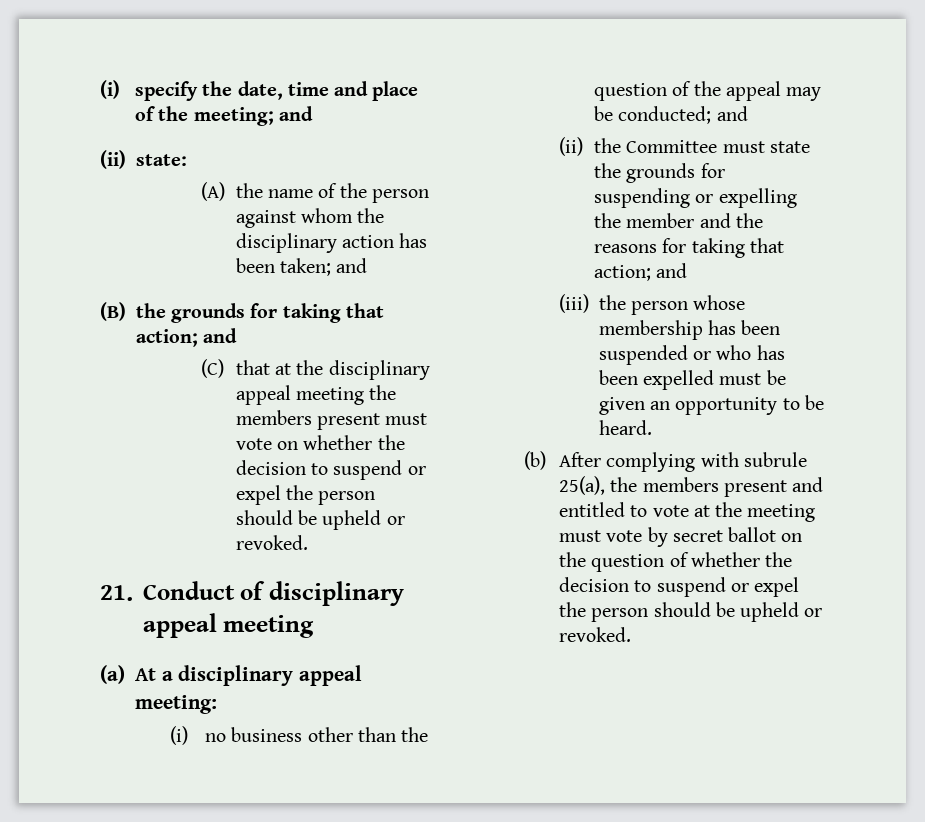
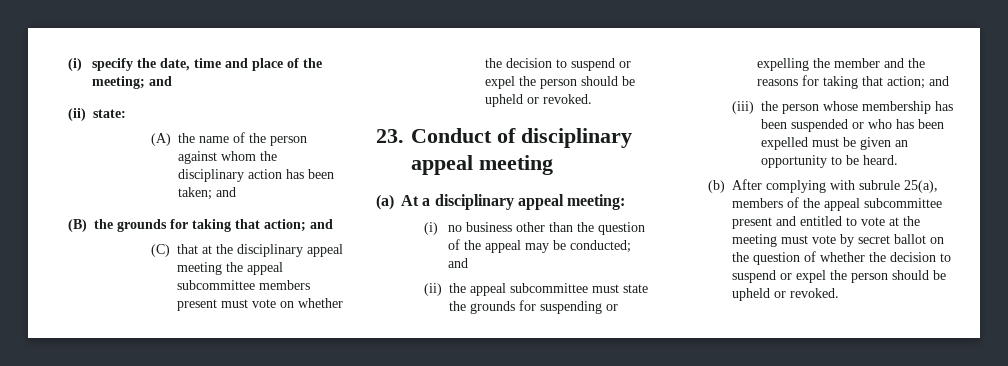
- (C) that at the disciplinary appeal meeting the members present must vote on whether the decision to suspend or expel the person should be upheld or revoked.
+ (C) that at the disciplinary appeal meeting the appeal subcommittee members present must vote on whether the decision to suspend or expel the person should be upheld or revoked.
- 21. Conduct of disciplinary appeal meeting
+ 23. Conduct of disciplinary appeal meeting
- (ii) the Committee must state the grounds for suspending or expelling the member and the reasons for taking that action; and
+ (ii) the appeal subcommittee must state the grounds for suspending or expelling the member and the reasons for taking that action; and
- (b) After complying with subrule 25(a), the members present and entitled to vote at the meeting must vote by secret ballot on the question of whether the decision to suspend or expel the person should be upheld or revoked.
+ (b) After complying with subrule 25(a), members of the appeal subcommittee present and entitled to vote at the meeting must vote by secret ballot on the question of whether the decision to suspend or expel the person should be upheld or revoked.

